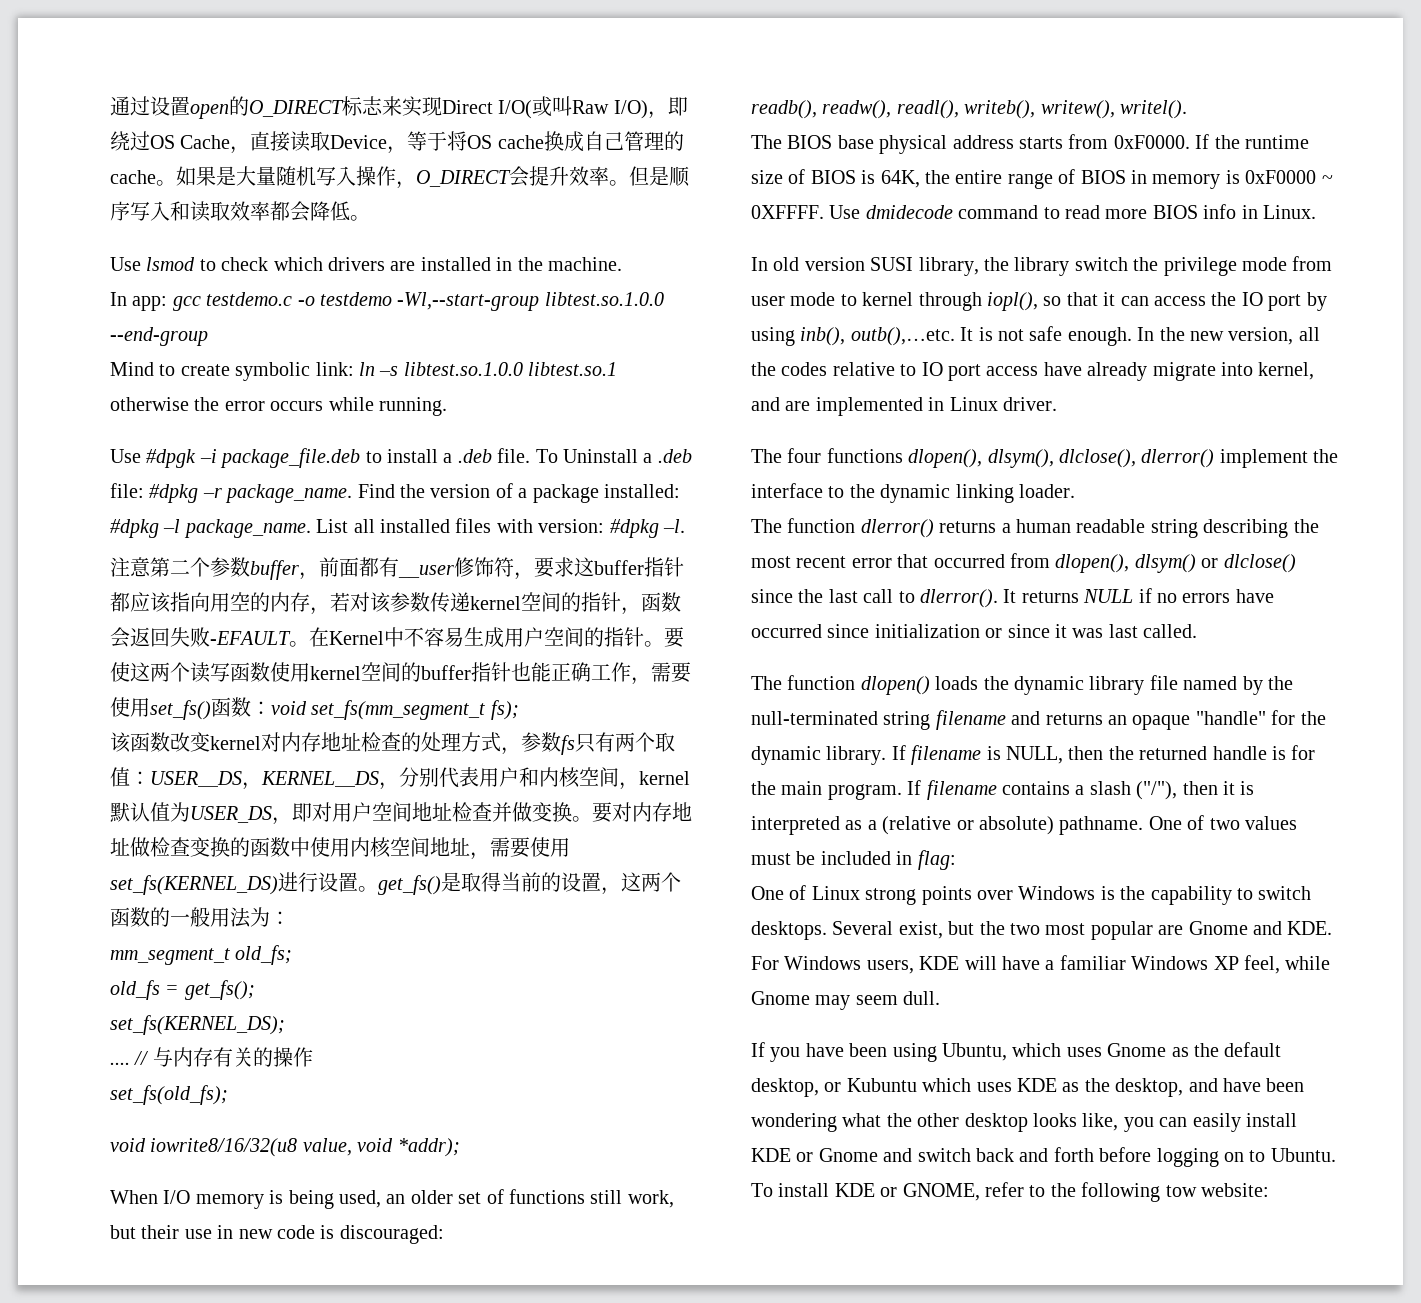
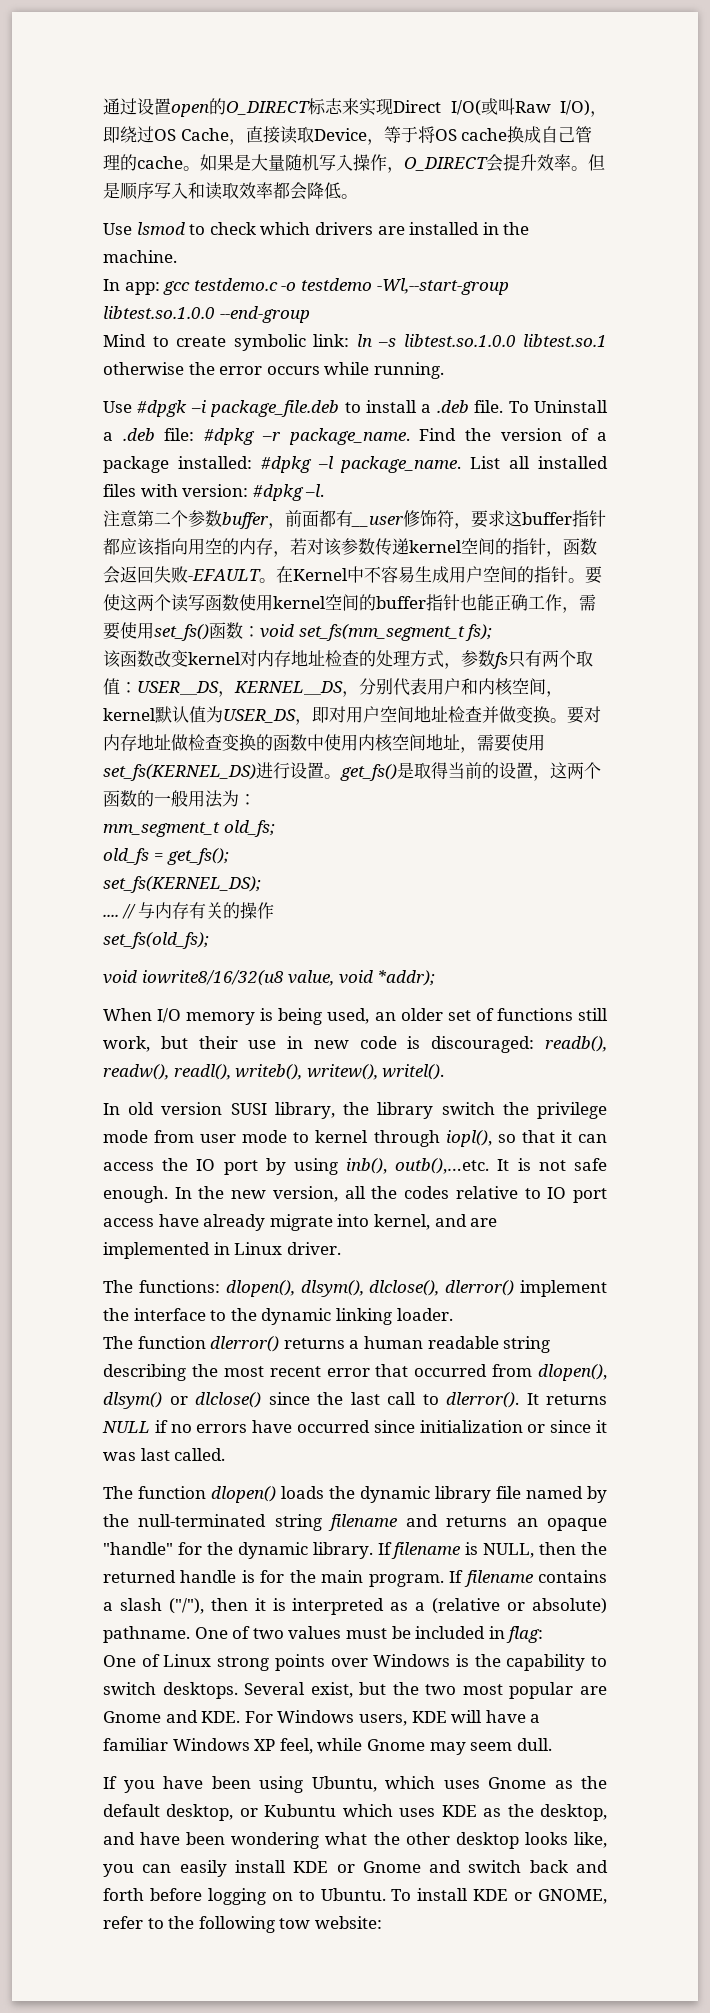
- When I/O memory is being used, an older set of functions still work, but their use in new code is discouraged:
- readb(), readw(), readl(), writeb(), writew(), writel().
+ When I/O memory is being used, an older set of functions still work, but their use in new code is discouraged: readb(), readw(), readl(), writeb(), writew(), writel().
- The BIOS base physical address starts from 0xF0000. If the runtime size of BIOS is 64K, the entire range of BIOS in memory is 0xF0000 ~ 0XFFFF. Use dmidecode command to read more BIOS info in Linux.
- The four functions dlopen(), dlsym(), dlclose(), dlerror() implement the interface to the dynamic linking loader.
+ The functions: dlopen(), dlsym(), dlclose(), dlerror() implement the interface to the dynamic linking loader.

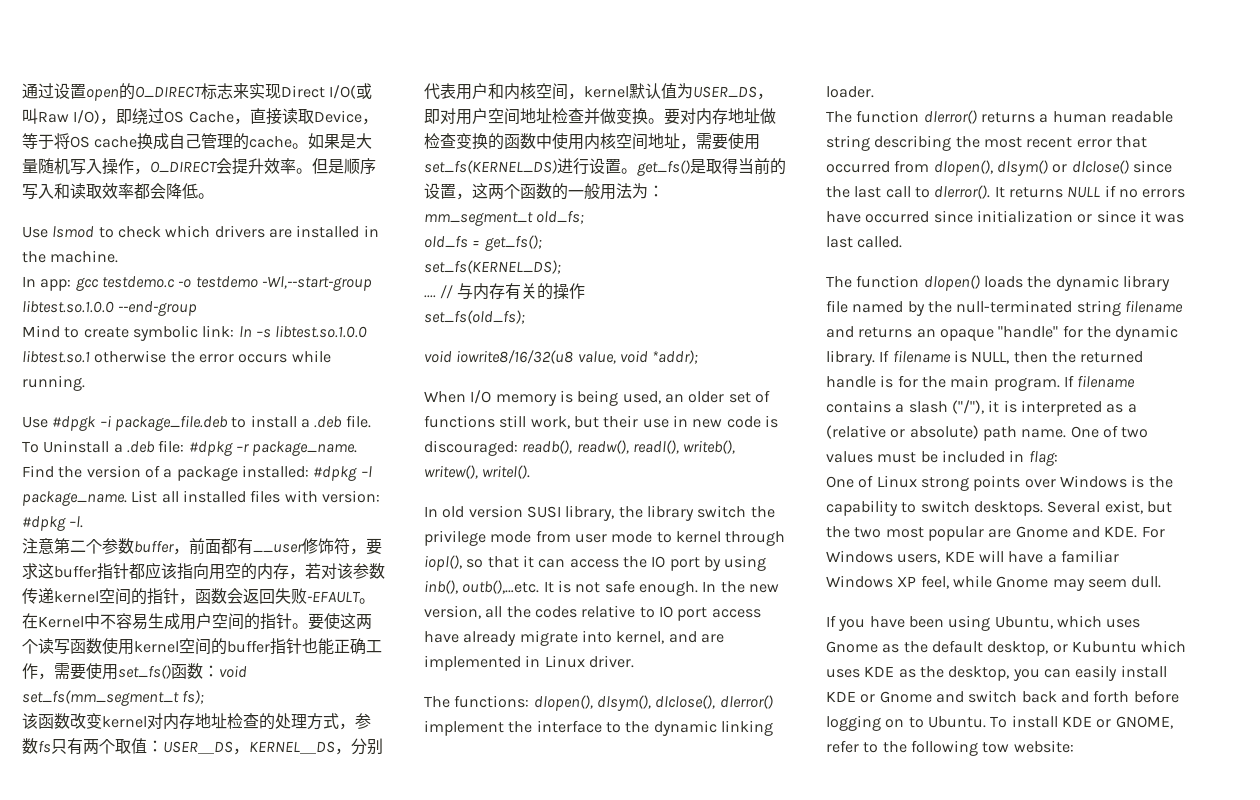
- If filename contains a slash ("/"), then it is interpreted as a (relative or absolute) pathname.
+ If filename contains a slash ("/"), it is interpreted as a (relative or absolute) path name.
- If you have been using Ubuntu, which uses Gnome as the default desktop, or Kubuntu which uses KDE as the desktop, and have been wondering what the other desktop looks like, you can easily install KDE or Gnome and switch back and forth before logging on to Ubuntu.
+ If you have been using Ubuntu, which uses Gnome as the default desktop, or Kubuntu which uses KDE as the desktop, you can easily install KDE or Gnome and switch back and forth before logging on to Ubuntu.

